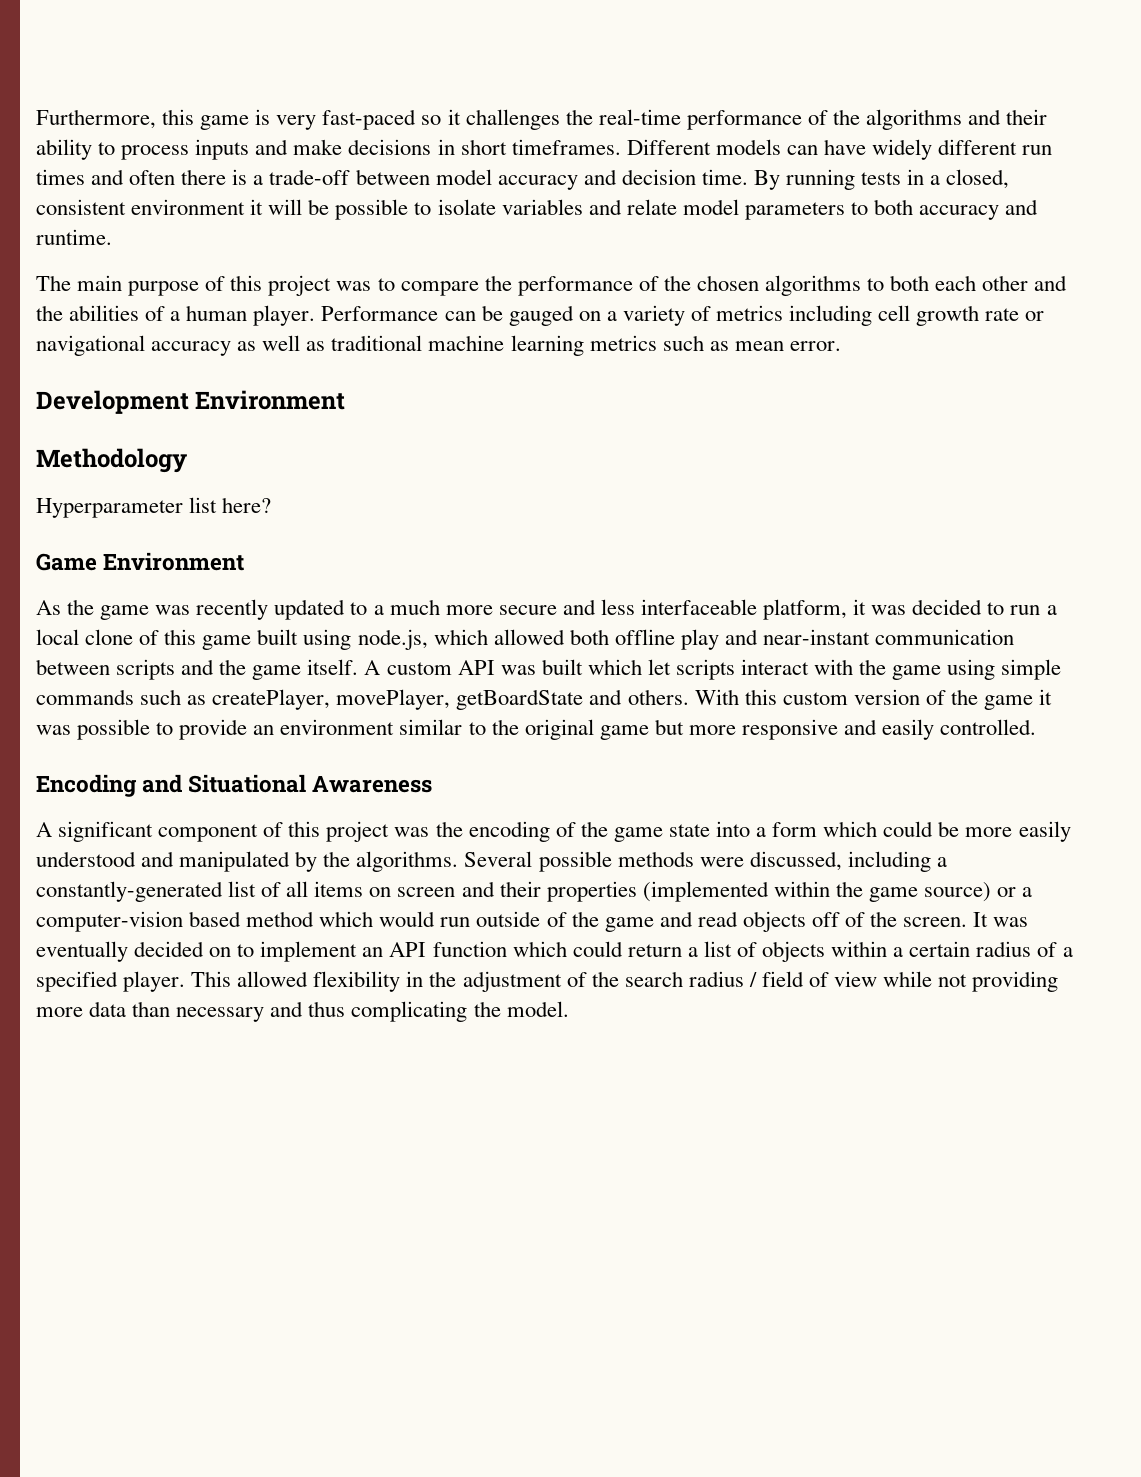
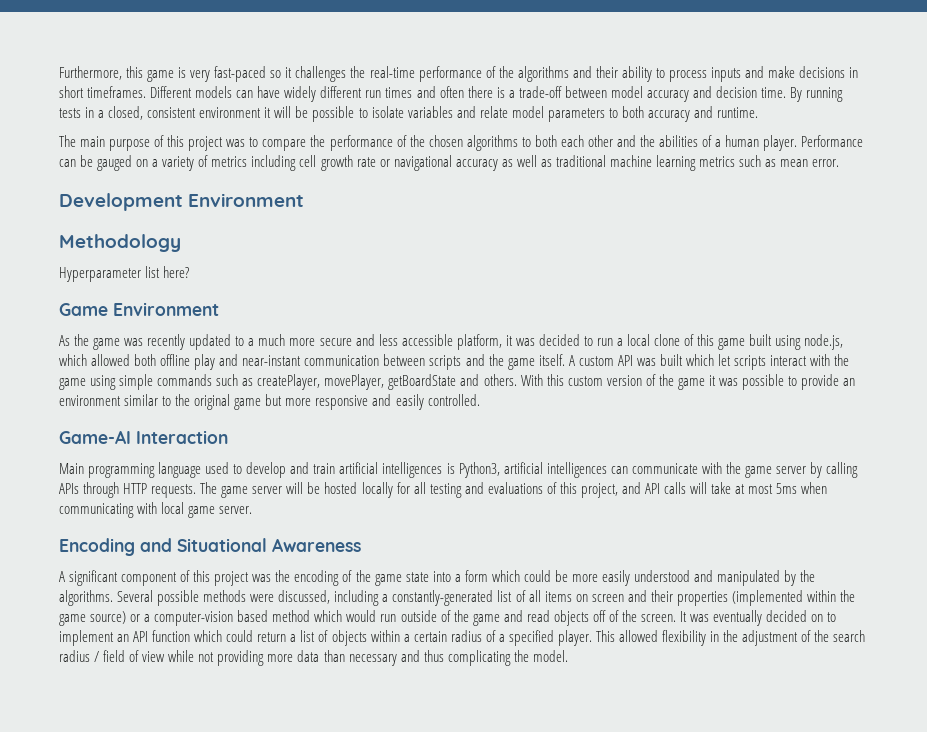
- As the game was recently updated to a much more secure and less interfaceable platform, it was decided to run a local clone of this game built using node.js, which allowed both offline play and near-instant communication between scripts and the game itself.
+ As the game was recently updated to a much more secure and less accessible platform, it was decided to run a local clone of this game built using node.js, which allowed both offline play and near-instant communication between scripts and the game itself.
+ Game-AI Interaction
+ Main programming language used to develop and train artificial intelligences is Python3, artificial intelligences can communicate with the game server by calling APIs through HTTP requests. The game server will be hosted locally for all testing and evaluations of this project, and API calls will take at most 5ms when communicating with local game server.

